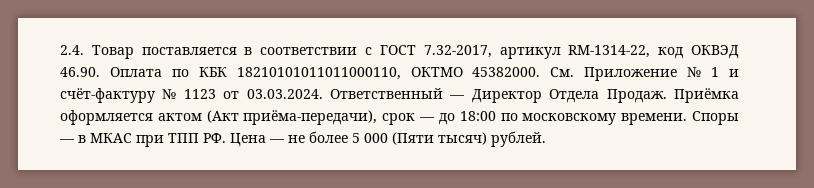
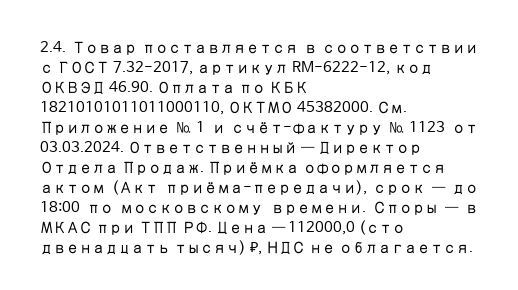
- 2.4. Товар поставляется в соответствии с ГОСТ 7.32-2017, артикул RM-1314-22, код ОКВЭД 46.90. Оплата по КБК 18210101011011000110, ОКТМО 45382000.
+ 2.4. Товар поставляется в соответствии с ГОСТ 7.32-2017, артикул RM-6222-12, код ОКВЭД 46.90. Оплата по КБК 18210101011011000110, ОКТМО 45382000.
- Споры — в МКАС при ТПП РФ. Цена — не более 5 000 (Пяти тысяч) рублей.
+ Споры — в МКАС при ТПП РФ. Цена — 112000,0 (сто двенадцать тысяч) ₽, НДС не облагается.

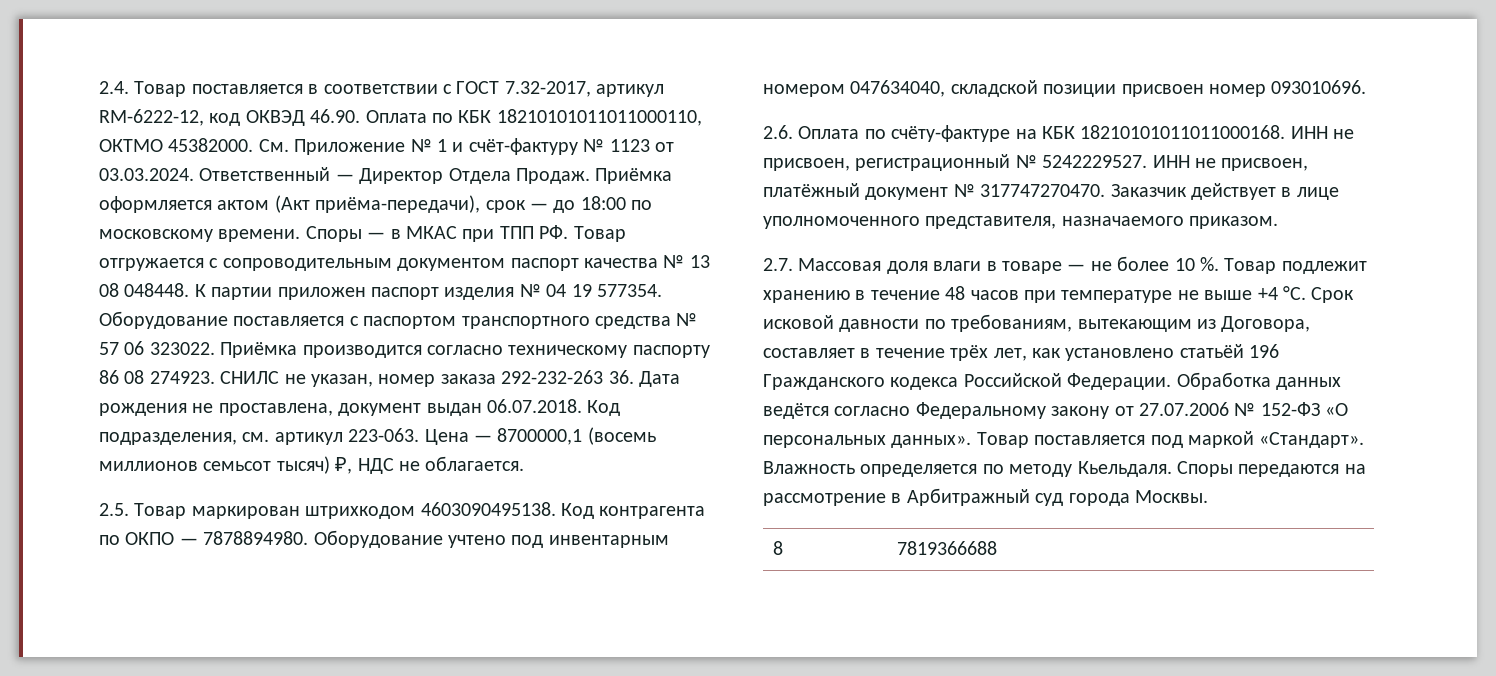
- Споры — в МКАС при ТПП РФ. Цена — 112000,0 (сто двенадцать тысяч) ₽, НДС не облагается.
+ Споры — в МКАС при ТПП РФ. Товар отгружается с сопроводительным документом паспорт качества № 13 08 048448. К партии приложен паспорт изделия № 04 19 577354. Оборудование поставляется с паспортом транспортного средства № 57 06 323022. Приёмка производится согласно техническому паспорту 86 08 274923. СНИЛС не указан, номер заказа 292-232-263 36. Дата рождения не проставлена, документ выдан 06.07.2018. Код подразделения, см. артикул 223-063. Цена — 8700000,1 (восемь миллионов семьсот тысяч) ₽, НДС не облагается.
+ 2.5. Товар маркирован штрихкодом 4603090495138. Код контрагента по ОКПО — 7878894980. Оборудование учтено под инвентарным номером 047634040, складской позиции присвоен номер 093010696.
+ 2.6. Оплата по счёту-фактуре на КБК 18210101011011000168. ИНН не присвоен, регистрационный № 5242229527. ИНН не присвоен, платёжный документ № 317747270470. Заказчик действует в лице уполномоченного представителя, назначаемого приказом.
+ 2.7. Массовая доля влаги в товаре — не более 10 %. Товар подлежит хранению в течение 48 часов при температуре не выше +4 °C. Срок исковой давности по требованиям, вытекающим из Договора, составляет в течение трёх лет, как установлено статьёй 196 Гражданского кодекса Российской Федерации. Обработка данных ведётся согласно Федеральному закону от 27.07.2006 № 152-ФЗ «О персональных данных». Товар поставляется под маркой «Стандарт». Влажность определяется по методу Кьельдаля. Споры передаются на рассмотрение в Арбитражный суд города Москвы.
+ 8 | 7819366688

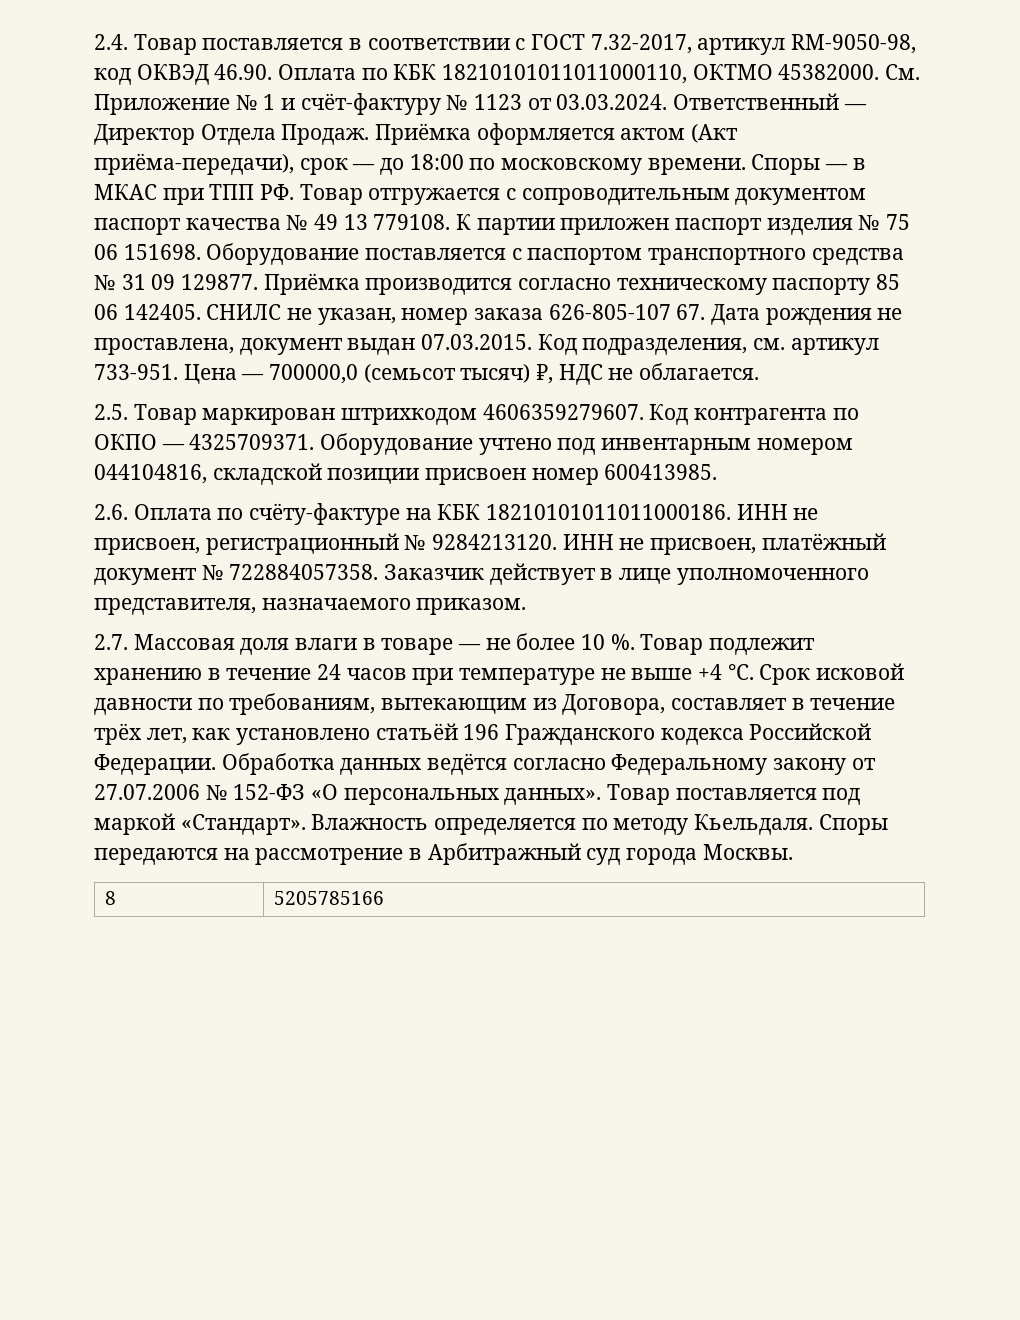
- 2.4. Товар поставляется в соответствии с ГОСТ 7.32-2017, артикул RM-6222-12, код ОКВЭД 46.90. Оплата по КБК 18210101011011000110, ОКТМО 45382000.
+ 2.4. Товар поставляется в соответствии с ГОСТ 7.32-2017, артикул RM-9050-98, код ОКВЭД 46.90. Оплата по КБК 18210101011011000110, ОКТМО 45382000.
- Споры — в МКАС при ТПП РФ. Товар отгружается с сопроводительным документом паспорт качества № 13 08 048448.
+ Споры — в МКАС при ТПП РФ. Товар отгружается с сопроводительным документом паспорт качества № 49 13 779108.
- К партии приложен паспорт изделия № 04 19 577354.
+ К партии приложен паспорт изделия № 75 06 151698.
- Оборудование поставляется с паспортом транспортного средства № 57 06 323022.
+ Оборудование поставляется с паспортом транспортного средства № 31 09 129877.
- Приёмка производится согласно техническому паспорту 86 08 274923.
+ Приёмка производится согласно техническому паспорту 85 06 142405.
- СНИЛС не указан, номер заказа 292-232-263 36. Дата рождения не проставлена, документ выдан 06.07.2018. Код подразделения, см. артикул 223-063.
+ СНИЛС не указан, номер заказа 626-805-107 67. Дата рождения не проставлена, документ выдан 07.03.2015. Код подразделения, см. артикул 733-951.
- Цена — 8700000,1 (восемь миллионов семьсот тысяч) ₽, НДС не облагается.
+ Цена — 700000,0 (семьсот тысяч) ₽, НДС не облагается.
- 2.5. Товар маркирован штрихкодом 4603090495138.
+ 2.5. Товар маркирован штрихкодом 4606359279607.
- Код контрагента по ОКПО — 7878894980.
+ Код контрагента по ОКПО — 4325709371.
- Оборудование учтено под инвентарным номером 047634040, складской позиции присвоен номер 093010696.
+ Оборудование учтено под инвентарным номером 044104816, складской позиции присвоен номер 600413985.
- 2.6. Оплата по счёту-фактуре на КБК 18210101011011000168.
+ 2.6. Оплата по счёту-фактуре на КБК 18210101011011000186.
- ИНН не присвоен, регистрационный № 5242229527.
+ ИНН не присвоен, регистрационный № 9284213120.
- ИНН не присвоен, платёжный документ № 317747270470.
+ ИНН не присвоен, платёжный документ № 722884057358.
- Товар подлежит хранению в течение 48 часов при температуре не выше +4 °C.
+ Товар подлежит хранению в течение 24 часов при температуре не выше +4 °C.
- 8 | 7819366688
+ 8 | 5205785166

